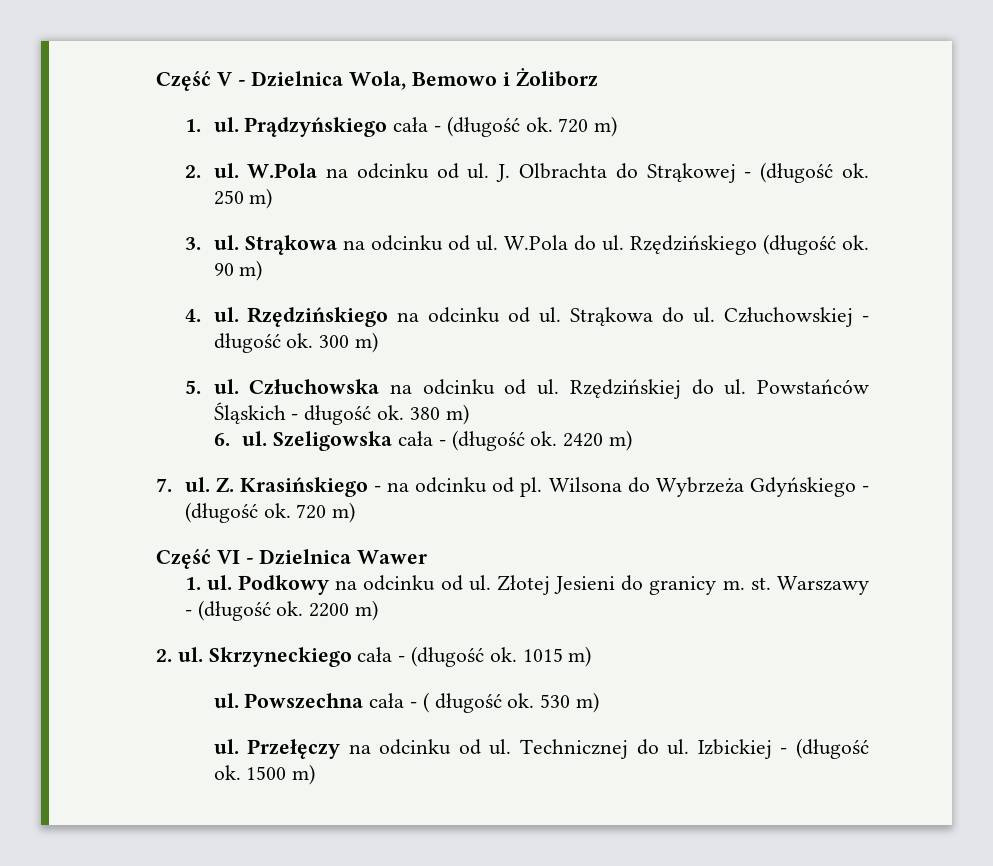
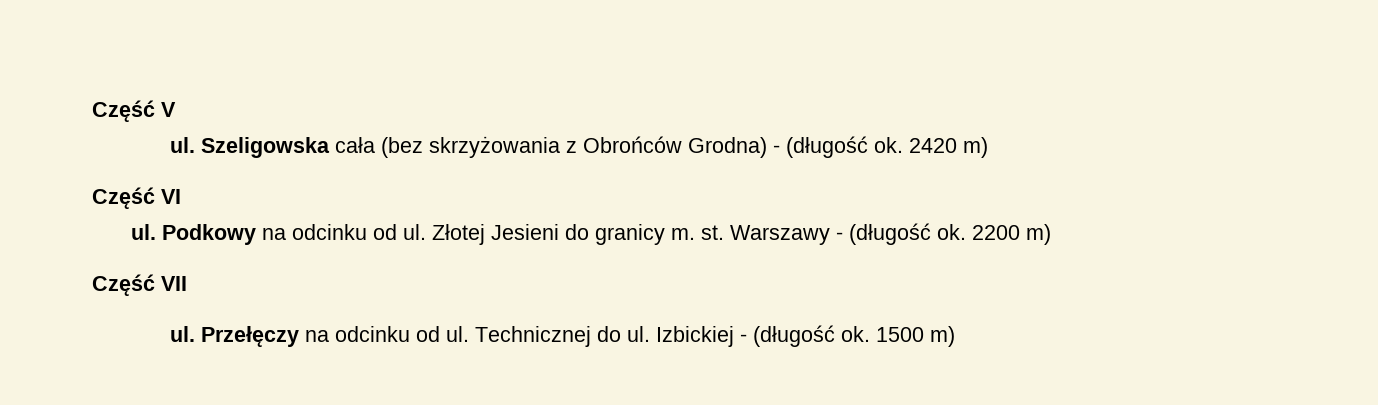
- Część V - Dzielnica Wola, Bemowo i Żoliborz
- 1. ul. Prądzyńskiego cała - (długość ok. 720 m)
- 2. ul. W.Pola na odcinku od ul. J. Olbrachta do Strąkowej - (długość ok. 250 m)
- 3. ul. Strąkowa na odcinku od ul. W.Pola do ul. Rzędzińskiego (długość ok. 90 m)
- 4. ul. Rzędzińskiego na odcinku od ul. Strąkowa do ul. Człuchowskiej - długość ok. 300 m)
- 5. ul. Człuchowska na odcinku od ul. Rzędzińskiej do ul. Powstańców Śląskich - długość ok. 380 m)
- 6. ul. Szeligowska cała - (długość ok.
+ Część V
+ ul. Szeligowska cała (bez skrzyżowania z Obrońców Grodna) - (długość ok.
- 7. ul. Z. Krasińskiego - na odcinku od pl. Wilsona do Wybrzeża Gdyńskiego - (długość ok. 720 m)
- Część VI - Dzielnica Wawer
- 1. ul.
+ Część VI
+ ul.
- 2. ul. Skrzyneckiego cała - (długość ok. 1015 m)
- ul. Powszechna cała - ( długość ok. 530 m)
+ Część VII

